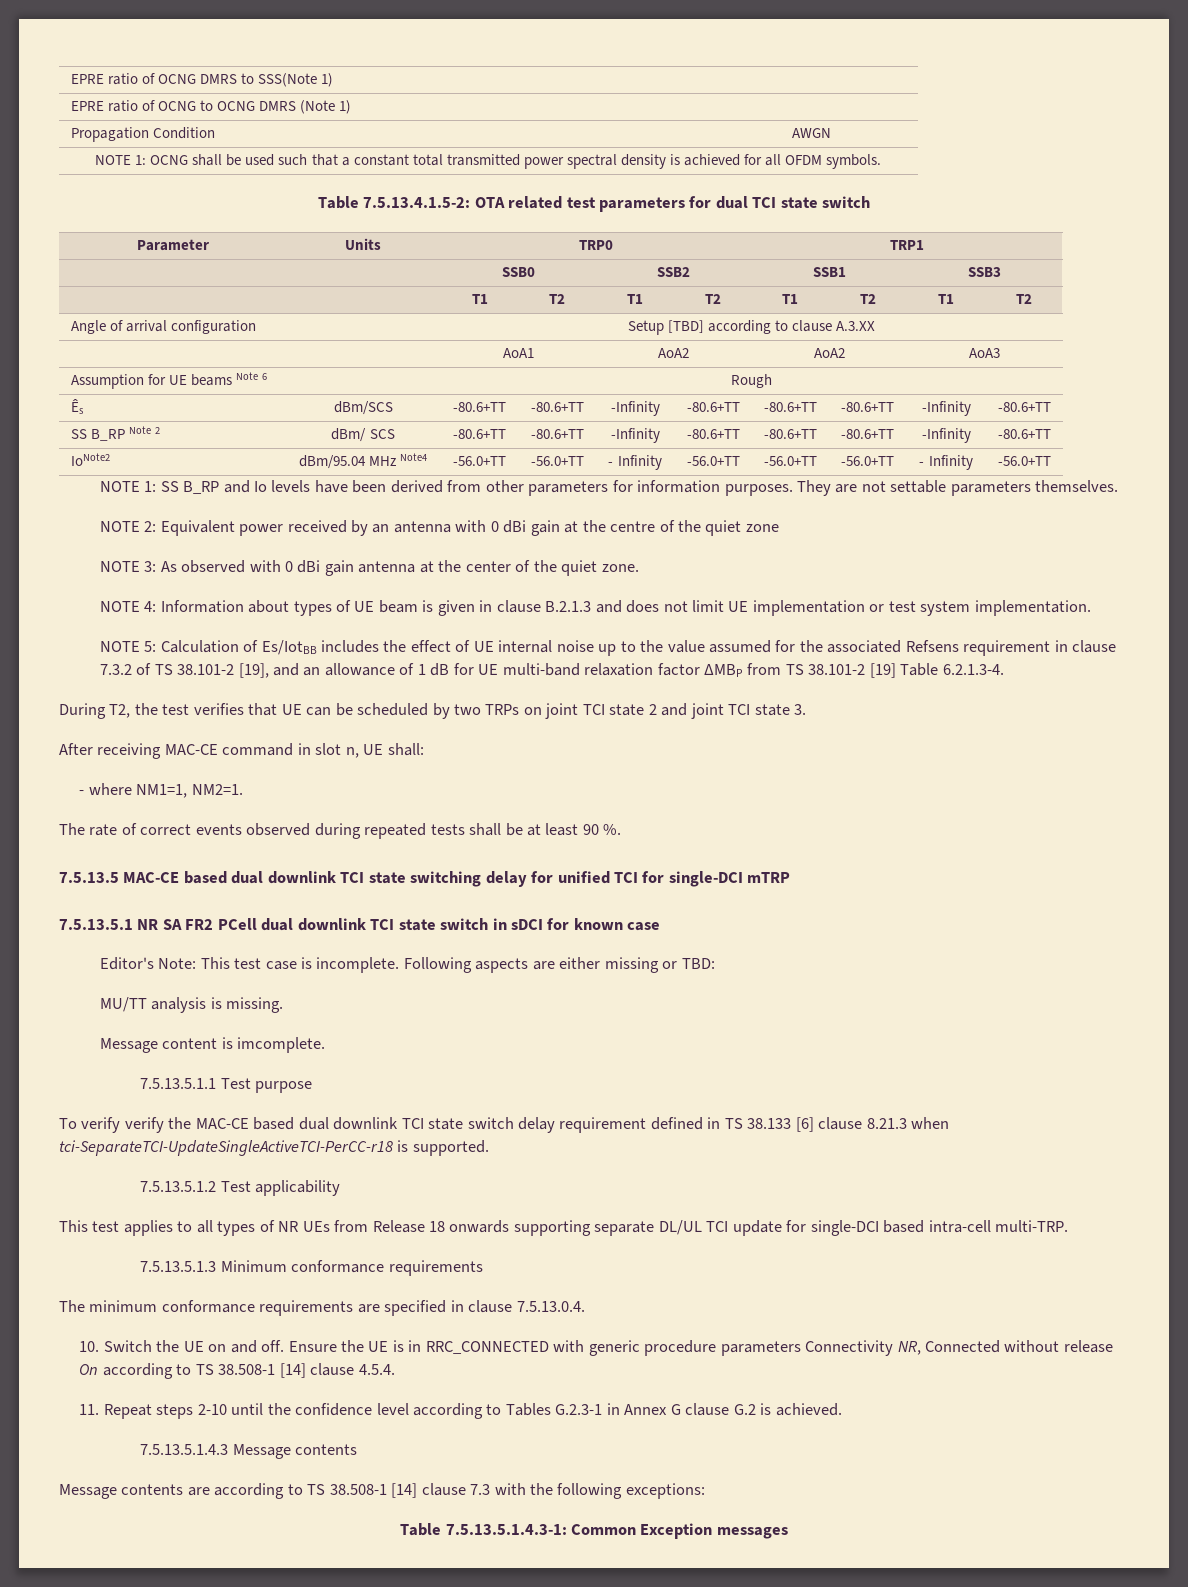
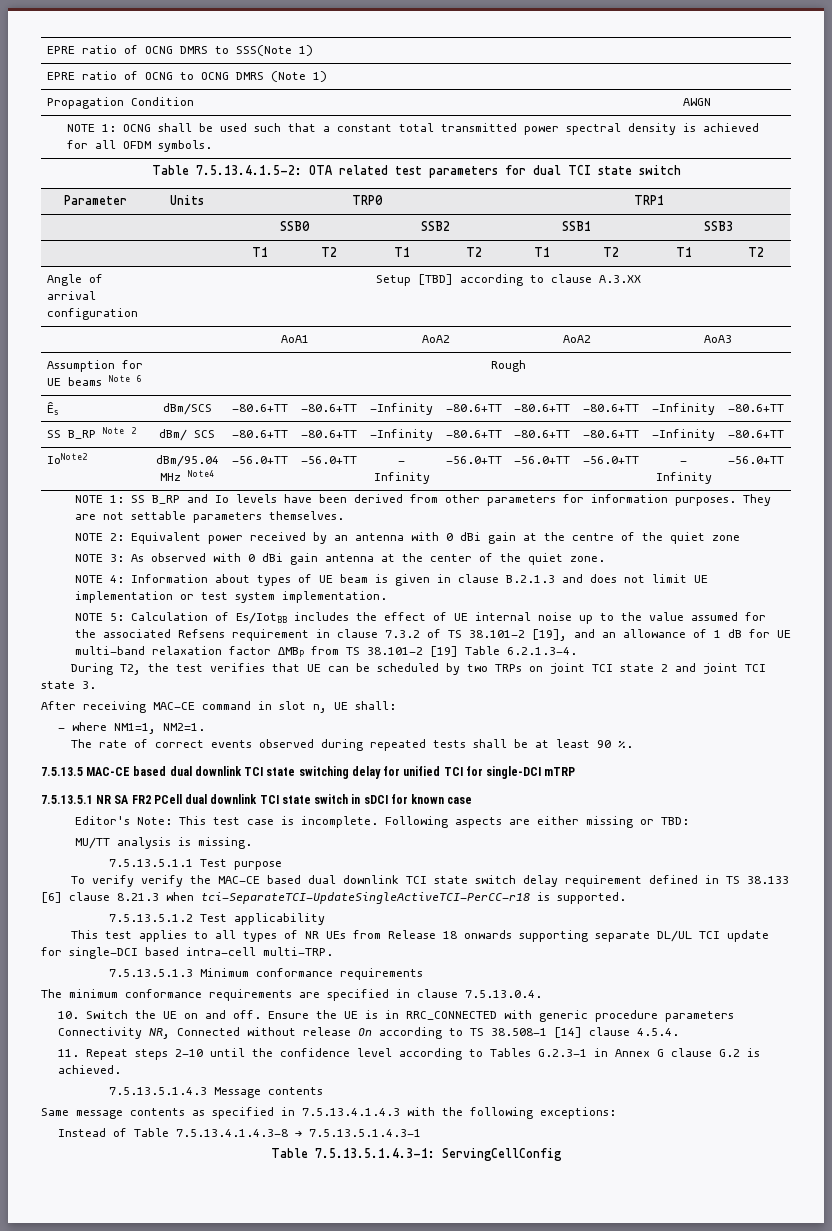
- Message content is imcomplete.
- Message contents are according to TS 38.508-1 [14] clause 7.3 with the following exceptions:
+ Same message contents as specified in 7.5.13.4.1.4.3 with the following exceptions:
+ Instead of Table 7.5.13.4.1.4.3-8 → 7.5.13.5.1.4.3-1
- Table 7.5.13.5.1.4.3-1: Common Exception messages
+ Table 7.5.13.5.1.4.3-1: ServingCellConfig

